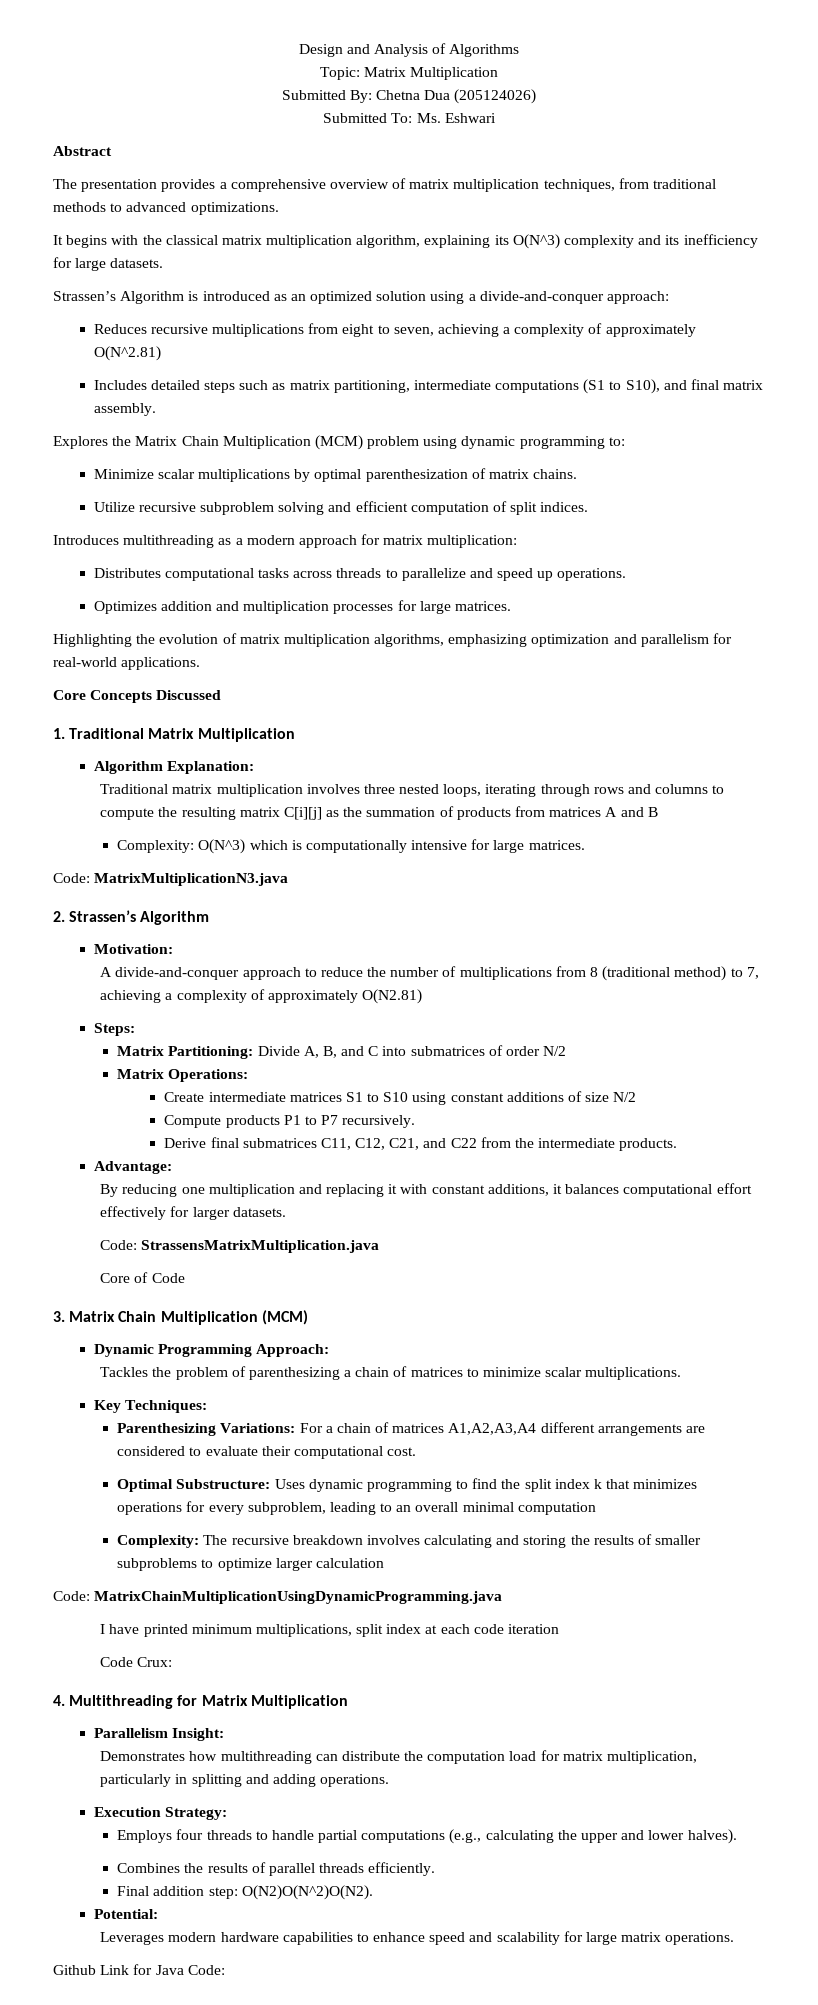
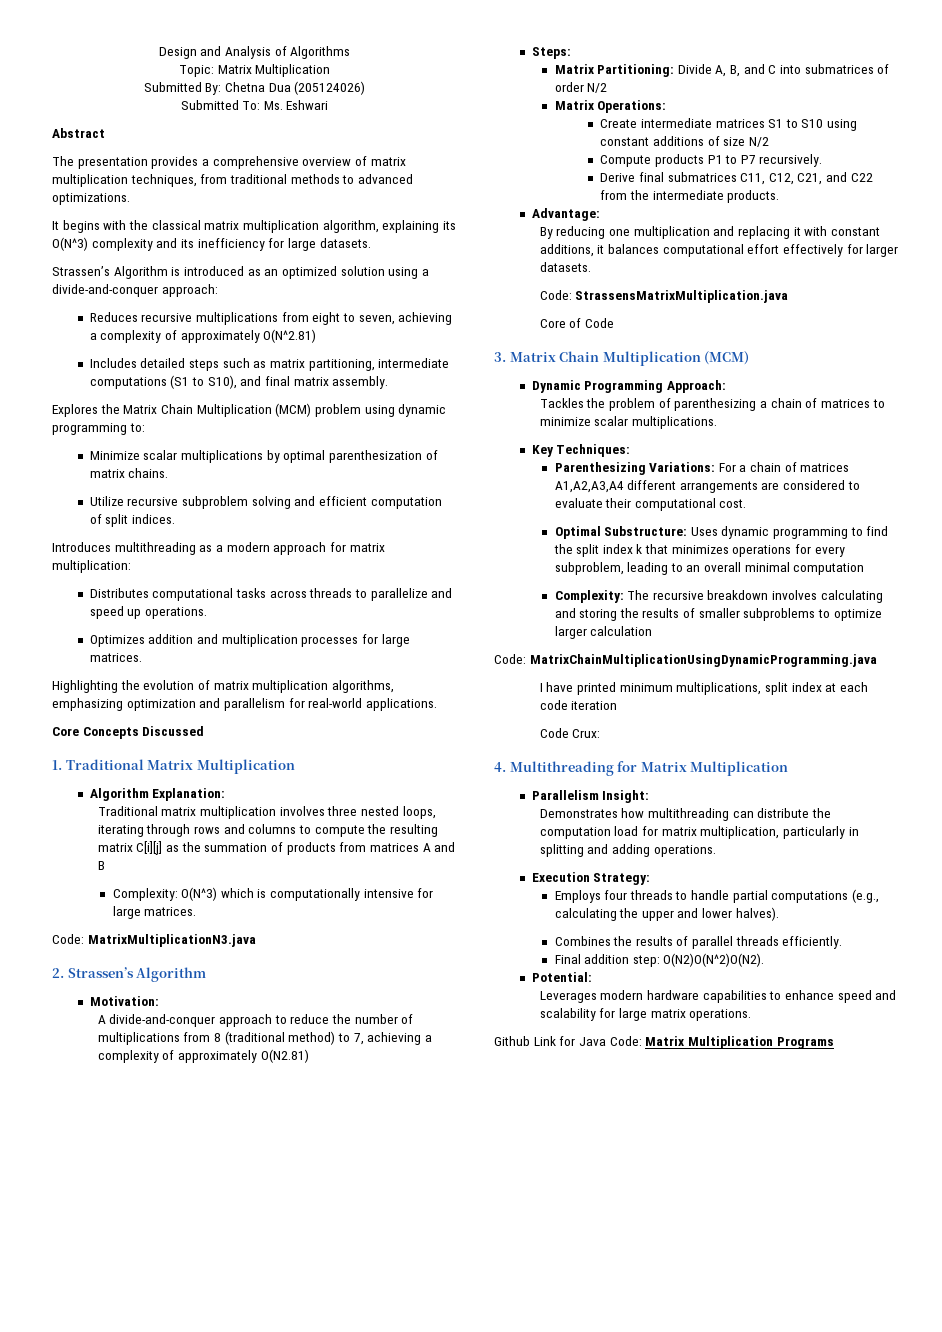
- Github Link for Java Code:
+ Github Link for Java Code: Matrix Multiplication Programs

